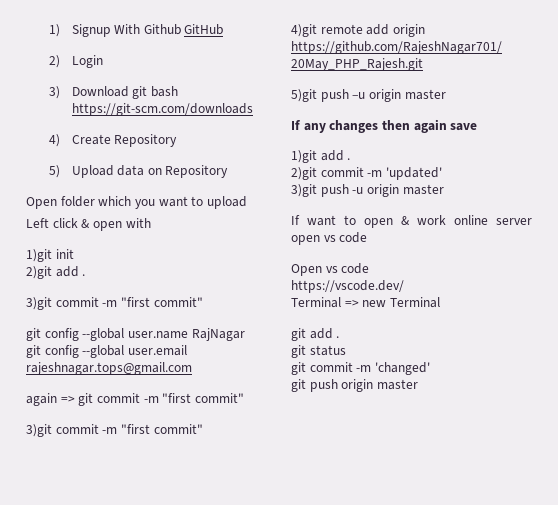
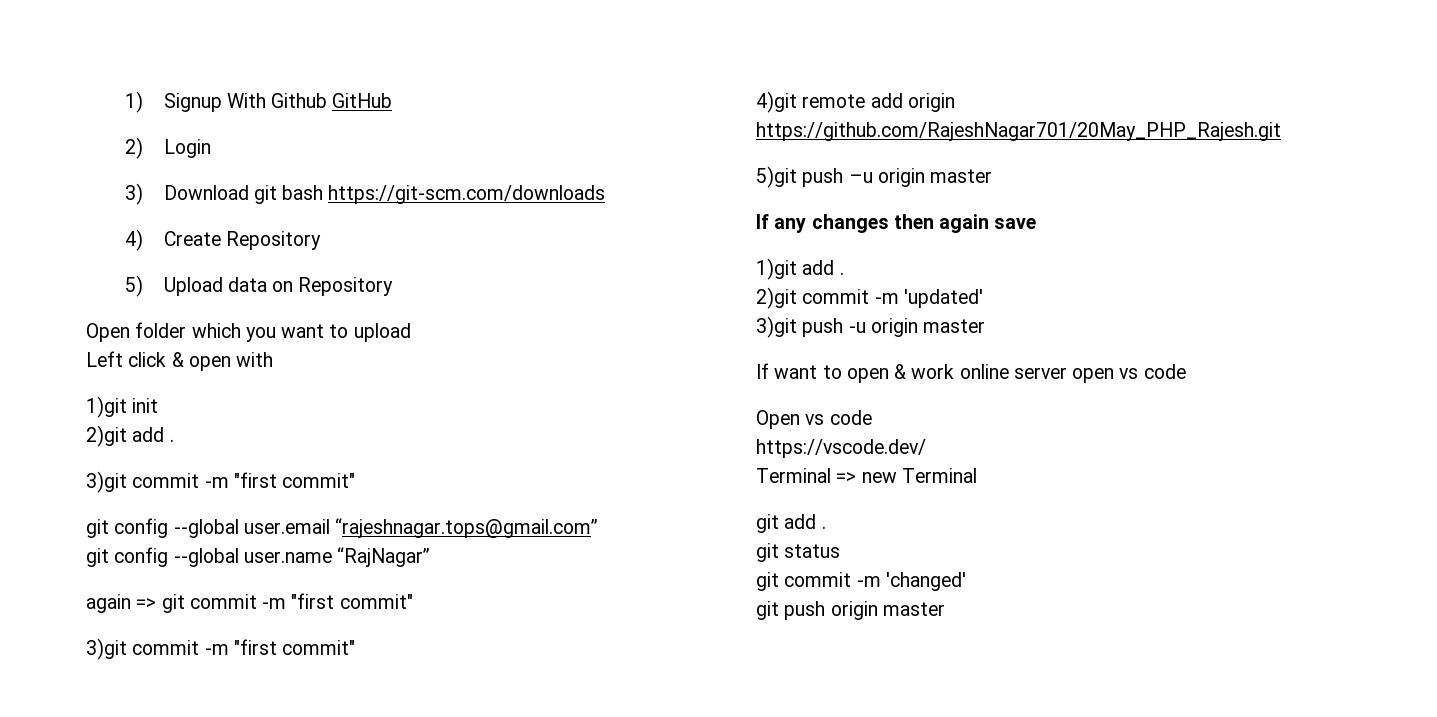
- git config --global user.name RajNagar
- git config --global user.email rajeshnagar.tops@gmail.com
+ git config --global user.email “rajeshnagar.tops@gmail.com”
+ git config --global user.name “RajNagar”

